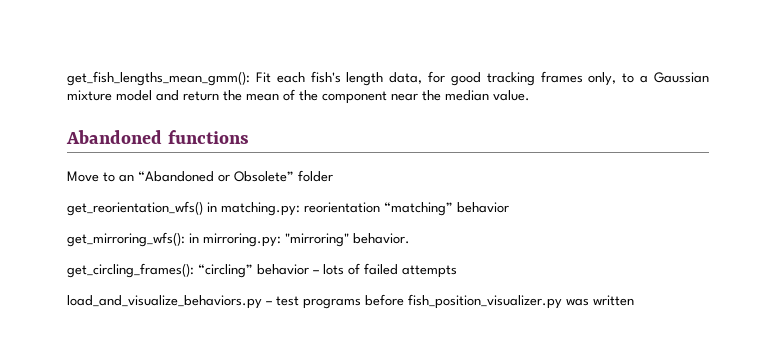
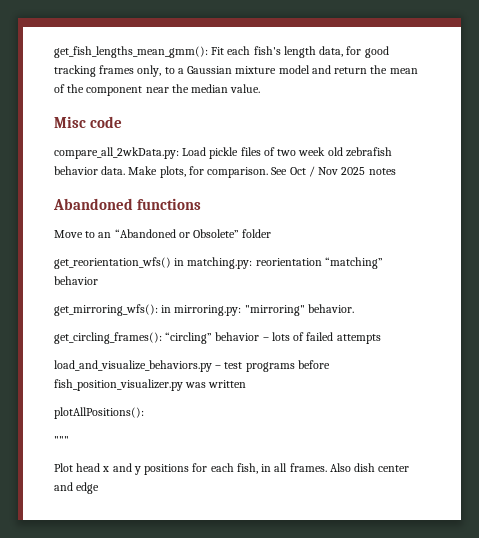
+ Misc code
+ compare_all_2wkData.py: Load pickle files of two week old zebrafish behavior data. Make plots, for comparison. See Oct / Nov 2025 notes
+ plotAllPositions():
+ """
+ Plot head x and y positions for each fish, in all frames. Also dish center and edge

